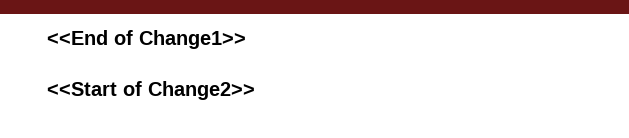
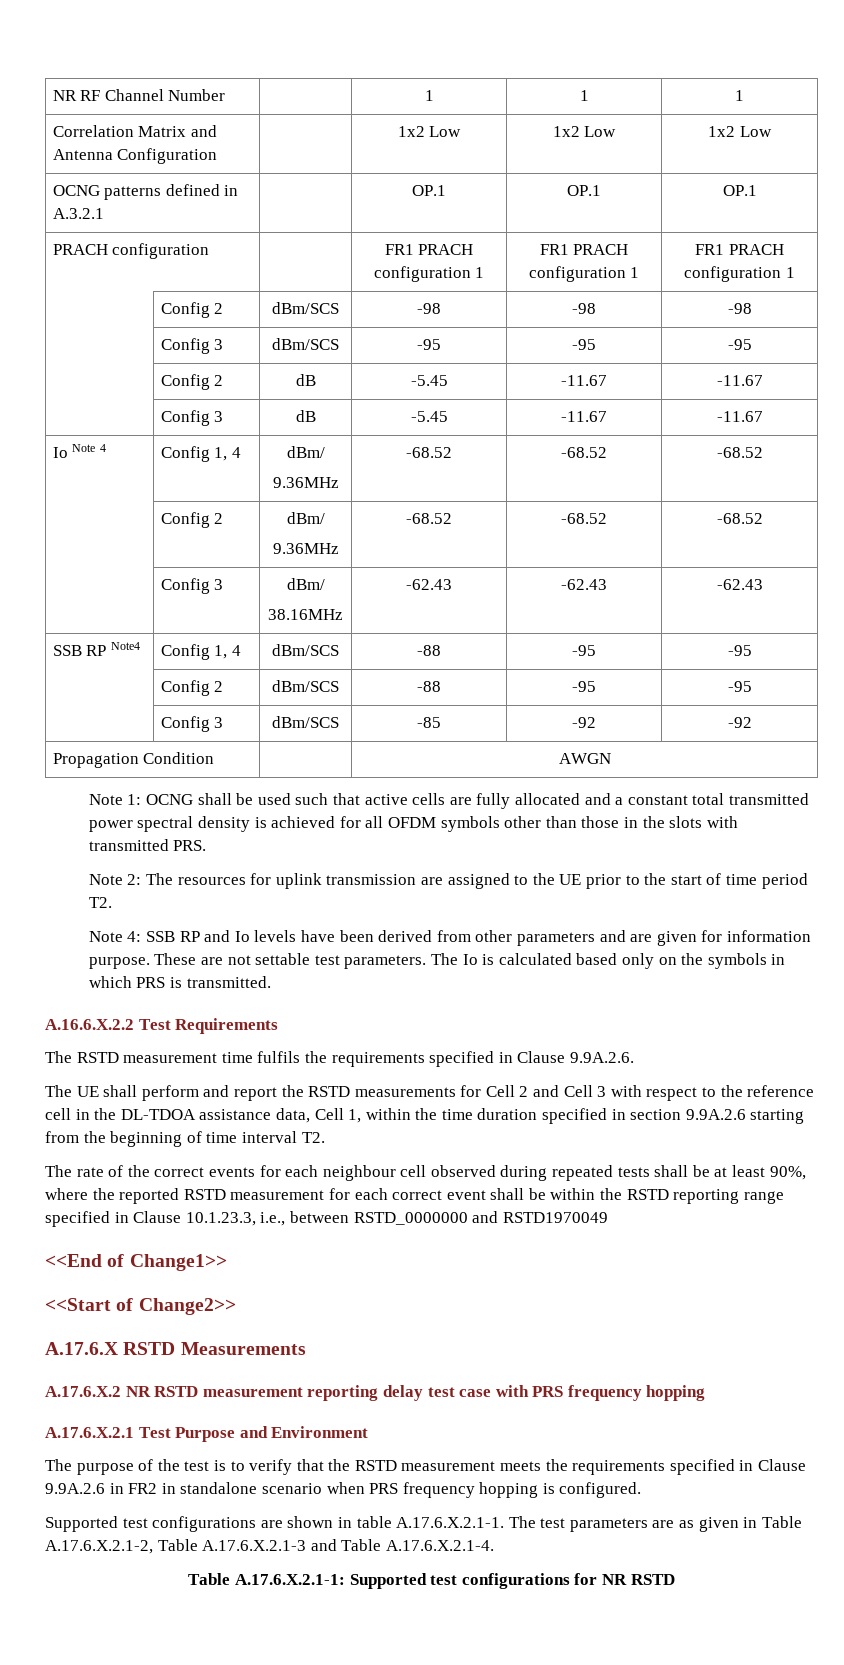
+ NR RF Channel Number | | 1 | 1 | 1
+ Correlation Matrix and Antenna Configuration | | 1x2 Low | 1x2 Low | 1x2 Low
+ OCNG patterns defined in A.3.2.1 | | OP.1 | OP.1 | OP.1
+ PRACH configuration | | FR1 PRACH configuration 1 | FR1 PRACH configuration 1 | FR1 PRACH configuration 1
+ | Config 2 | dBm/SCS | -98 | -98 | -98
+ | Config 3 | dBm/SCS | -95 | -95 | -95
+ | Config 2 | dB | -5.45 | -11.67 | -11.67
+ | Config 3 | dB | -5.45 | -11.67 | -11.67
+ Io Note 4 | Config 1, 4 | dBm/
+ 9.36MHz | -68.52 | -68.52 | -68.52
+ | Config 2 | dBm/
+ 9.36MHz | -68.52 | -68.52 | -68.52
+ | Config 3 | dBm/
+ 38.16MHz | -62.43 | -62.43 | -62.43
+ SSB RP Note4 | Config 1, 4 | dBm/SCS | -88 | -95 | -95
+ | Config 2 | dBm/SCS | -88 | -95 | -95
+ | Config 3 | dBm/SCS | -85 | -92 | -92
+ Propagation Condition | | AWGN
+ Note 1: OCNG shall be used such that active cells are fully allocated and a constant total transmitted power spectral density is achieved for all OFDM symbols other than those in the slots with transmitted PRS.
+ Note 2: The resources for uplink transmission are assigned to the UE prior to the start of time period T2.
+ Note 4: SSB RP and Io levels have been derived from other parameters and are given for information purpose. These are not settable test parameters. The Io is calculated based only on the symbols in which PRS is transmitted.
+ A.16.6.X.2.2 Test Requirements
+ The RSTD measurement time fulfils the requirements specified in Clause 9.9A.2.6.
+ The UE shall perform and report the RSTD measurements for Cell 2 and Cell 3 with respect to the reference cell in the DL-TDOA assistance data, Cell 1, within the time duration specified in section 9.9A.2.6 starting from the beginning of time interval T2.
+ The rate of the correct events for each neighbour cell observed during repeated tests shall be at least 90%, where the reported RSTD measurement for each correct event shall be within the RSTD reporting range specified in Clause 10.1.23.3, i.e., between RSTD_0000000 and RSTD1970049
+ A.17.6.X RSTD Measurements
+ A.17.6.X.2 NR RSTD measurement reporting delay test case with PRS frequency hopping
+ A.17.6.X.2.1 Test Purpose and Environment
+ The purpose of the test is to verify that the RSTD measurement meets the requirements specified in Clause 9.9A.2.6 in FR2 in standalone scenario when PRS frequency hopping is configured.
+ Supported test configurations are shown in table A.17.6.X.2.1-1. The test parameters are as given in Table A.17.6.X.2.1-2, Table A.17.6.X.2.1-3 and Table A.17.6.X.2.1-4.
+ Table A.17.6.X.2.1-1: Supported test configurations for NR RSTD

